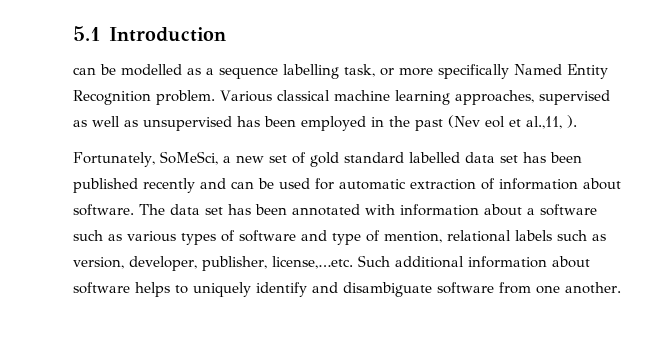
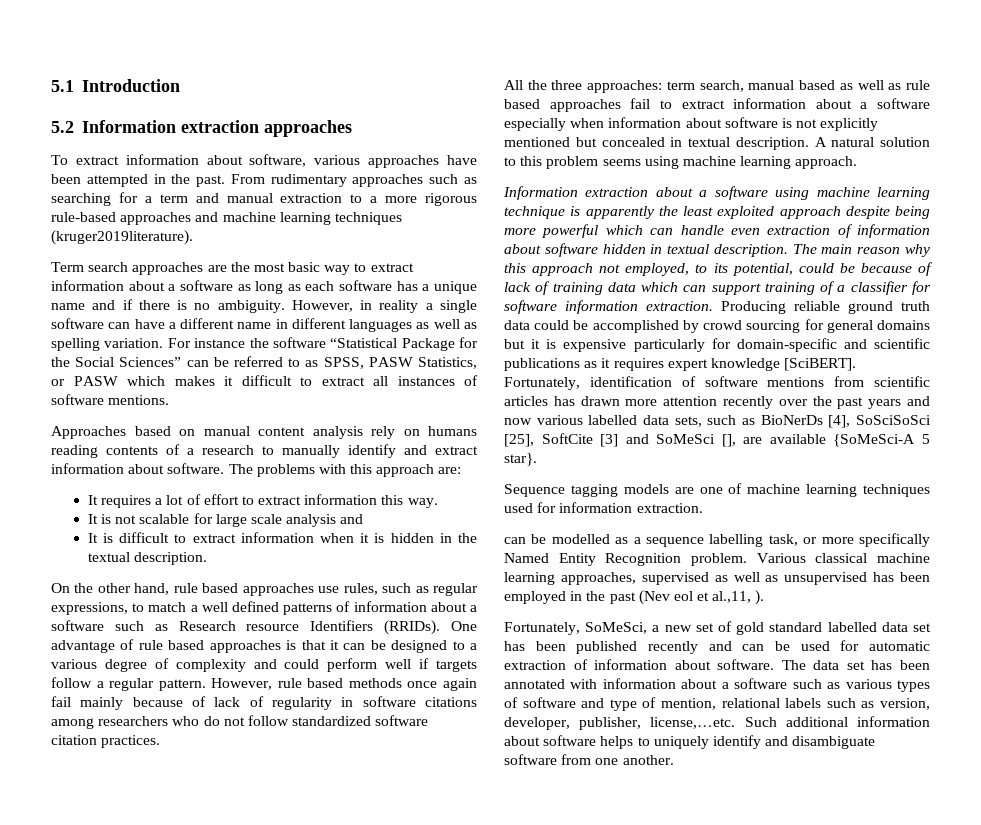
+ 5.2 Information extraction approaches
+ To extract information about software, various approaches have been attempted in the past. From rudimentary approaches such as searching for a term and manual extraction to a more rigorous rule-based approaches and machine learning techniques (kruger2019literature).
+ Term search approaches are the most basic way to extract information about a software as long as each software has a unique name and if there is no ambiguity. However, in reality a single software can have a different name in different languages as well as spelling variation. For instance the software “Statistical Package for the Social Sciences” can be referred to as SPSS, PASW Statistics, or PASW which makes it difficult to extract all instances of software mentions.
+ Approaches based on manual content analysis rely on humans reading contents of a research to manually identify and extract information about software. The problems with this approach are:
+ It requires a lot of effort to extract information this way.
+ It is not scalable for large scale analysis and
+ It is difficult to extract information when it is hidden in the textual description.
+ On the other hand, rule based approaches use rules, such as regular expressions, to match a well defined patterns of information about a software such as Research resource Identifiers (RRIDs). One advantage of rule based approaches is that it can be designed to a various degree of complexity and could perform well if targets follow a regular pattern. However, rule based methods once again fail mainly because of lack of regularity in software citations among researchers who do not follow standardized software citation practices.
+ All the three approaches: term search, manual based as well as rule based approaches fail to extract information about a software especially when information about software is not explicitly mentioned but concealed in textual description. A natural solution to this problem seems using machine learning approach.
+ Information extraction about a software using machine learning technique is apparently the least exploited approach despite being more powerful which can handle even extraction of information about software hidden in textual description. The main reason why this approach not employed, to its potential, could be because of lack of training data which can support training of a classifier for software information extraction. Producing reliable ground truth data could be accomplished by crowd sourcing for general domains but it is expensive particularly for domain-specific and scientific publications as it requires expert knowledge [SciBERT]. Fortunately, identification of software mentions from scientific articles has drawn more attention recently over the past years and now various labelled data sets, such as BioNerDs [4], SoSciSoSci [25], SoftCite [3] and SoMeSci [], are available {SoMeSci-A 5 star}.
+ Sequence tagging models are one of machine learning techniques used for information extraction.

